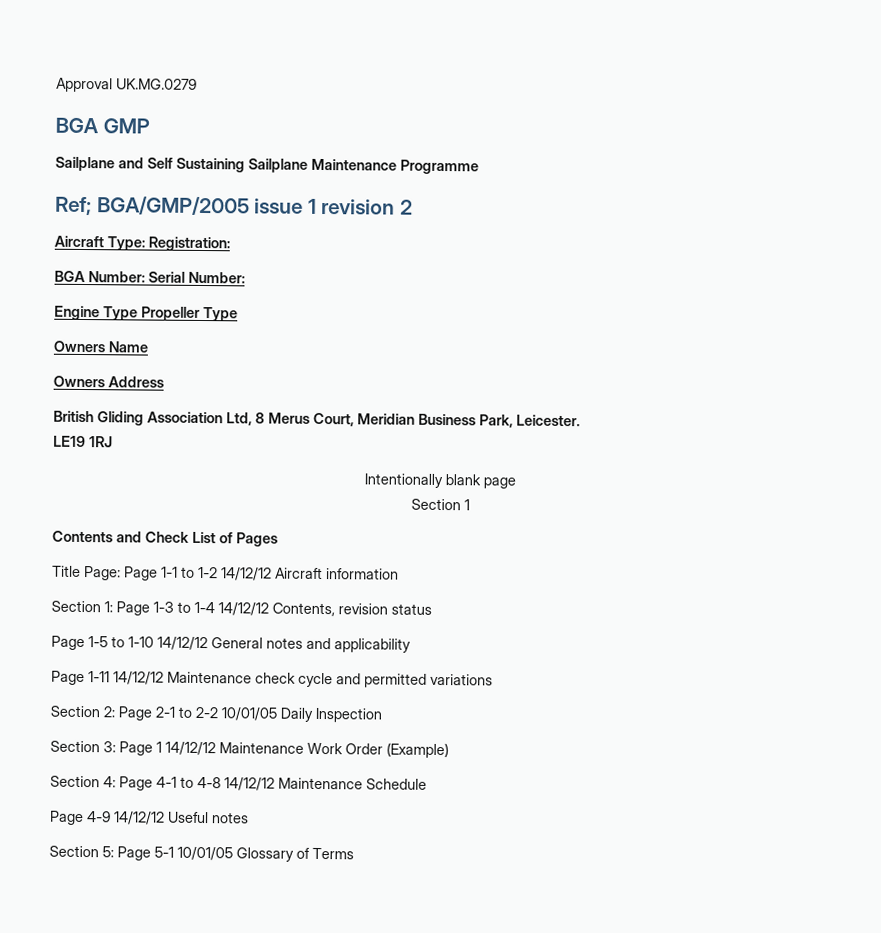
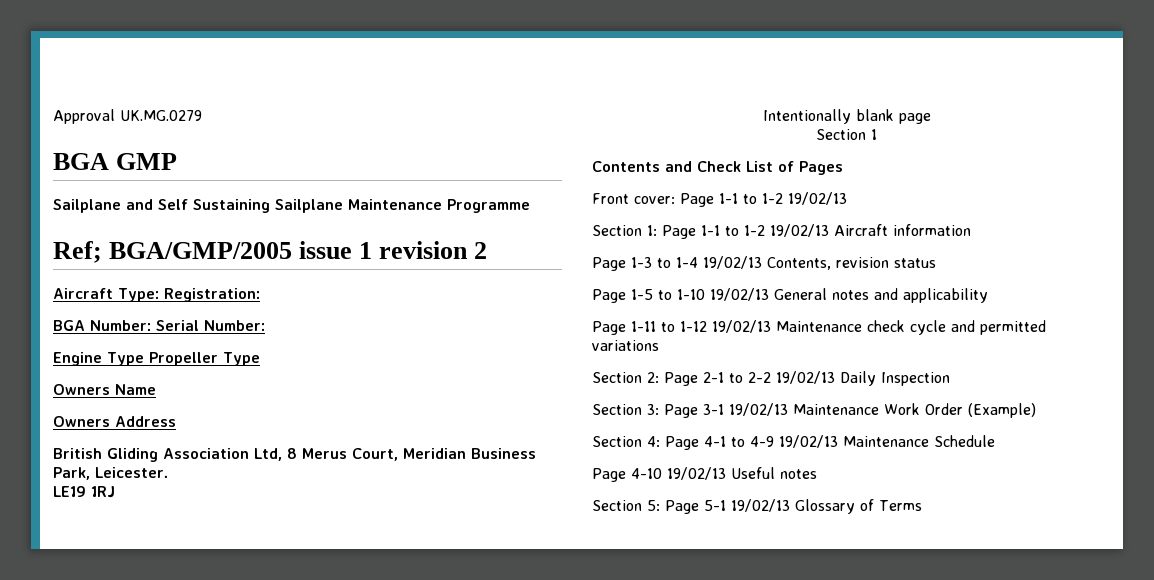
- Title Page: Page 1-1 to 1-2 14/12/12 Aircraft information
+ Front cover: Page 1-1 to 1-2 19/02/13
- Section 1: Page 1-3 to 1-4 14/12/12 Contents, revision status
+ Section 1: Page 1-1 to 1-2 19/02/13 Aircraft information
+ Page 1-3 to 1-4 19/02/13 Contents, revision status
- Page 1-5 to 1-10 14/12/12 General notes and applicability
+ Page 1-5 to 1-10 19/02/13 General notes and applicability
- Page 1-11 14/12/12 Maintenance check cycle and permitted variations
+ Page 1-11 to 1-12 19/02/13 Maintenance check cycle and permitted variations
- Section 2: Page 2-1 to 2-2 10/01/05 Daily Inspection
+ Section 2: Page 2-1 to 2-2 19/02/13 Daily Inspection
- Section 3: Page 1 14/12/12 Maintenance Work Order (Example)
+ Section 3: Page 3-1 19/02/13 Maintenance Work Order (Example)
- Section 4: Page 4-1 to 4-8 14/12/12 Maintenance Schedule
+ Section 4: Page 4-1 to 4-9 19/02/13 Maintenance Schedule
- Page 4-9 14/12/12 Useful notes
+ Page 4-10 19/02/13 Useful notes
- Section 5: Page 5-1 10/01/05 Glossary of Terms
+ Section 5: Page 5-1 19/02/13 Glossary of Terms

